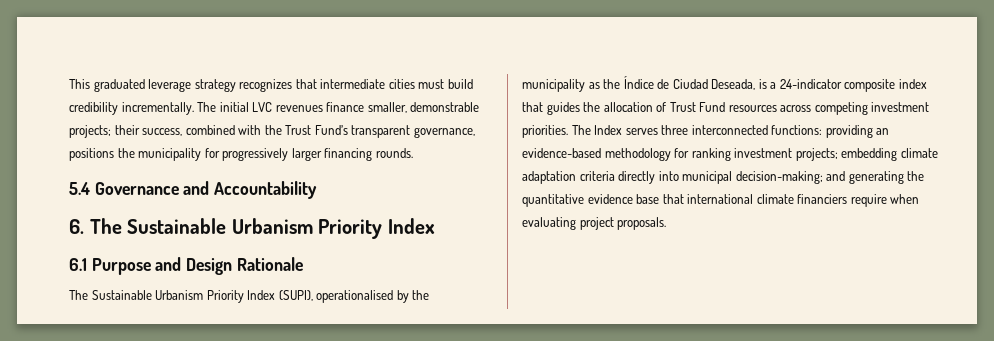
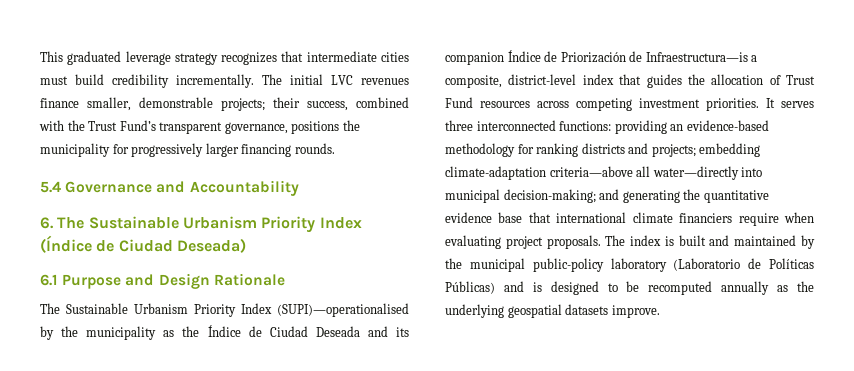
- 6. The Sustainable Urbanism Priority Index
+ 6. The Sustainable Urbanism Priority Index (Índice de Ciudad Deseada)
- The Sustainable Urbanism Priority Index (SUPI), operationalised by the municipality as the Índice de Ciudad Deseada, is a 24-indicator composite index that guides the allocation of Trust Fund resources across competing investment priorities.
+ The Sustainable Urbanism Priority Index (SUPI)—operationalised by the municipality as the Índice de Ciudad Deseada and its companion Índice de Priorización de Infraestructura—is a composite, district-level index that guides the allocation of Trust Fund resources across competing investment priorities.
- The Index serves three interconnected functions: providing an evidence-based methodology for ranking investment projects; embedding climate adaptation criteria directly into municipal decision-making; and generating the quantitative evidence base that international climate financiers require when evaluating project proposals.
+ It serves three interconnected functions: providing an evidence-based methodology for ranking districts and projects; embedding climate-adaptation criteria—above all water—directly into municipal decision-making; and generating the quantitative evidence base that international climate financiers require when evaluating project proposals.
+ The index is built and maintained by the municipal public-policy laboratory (Laboratorio de Políticas Públicas) and is designed to be recomputed annually as the underlying geospatial datasets improve.

